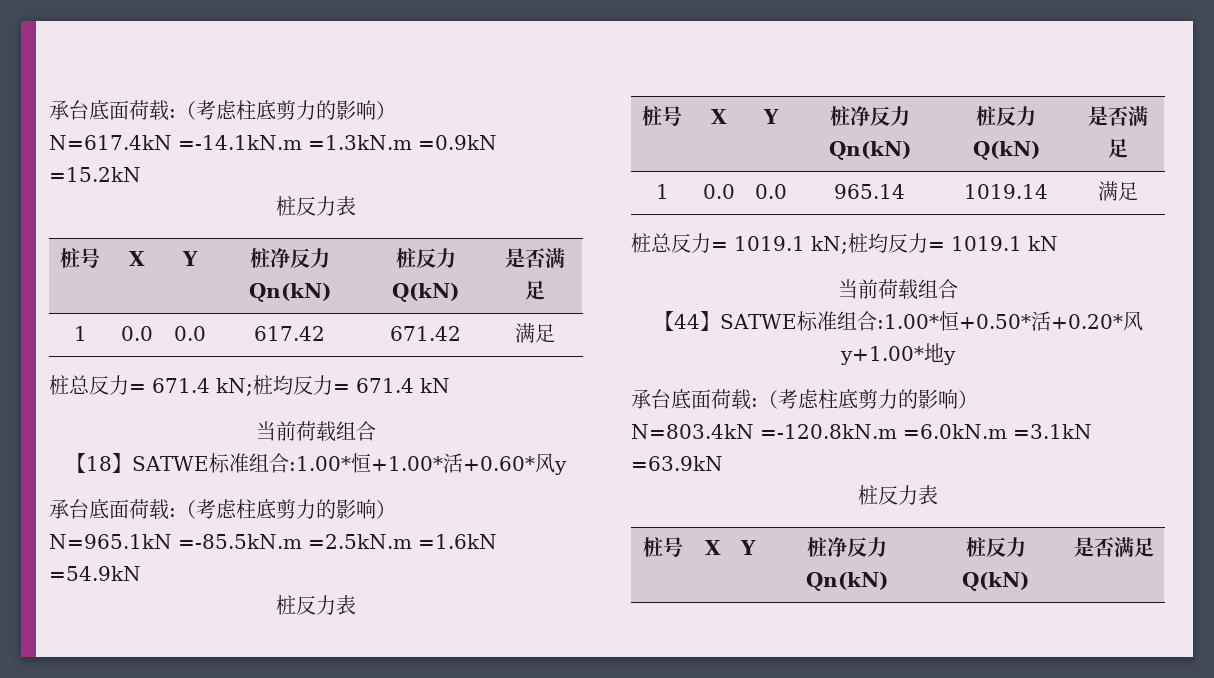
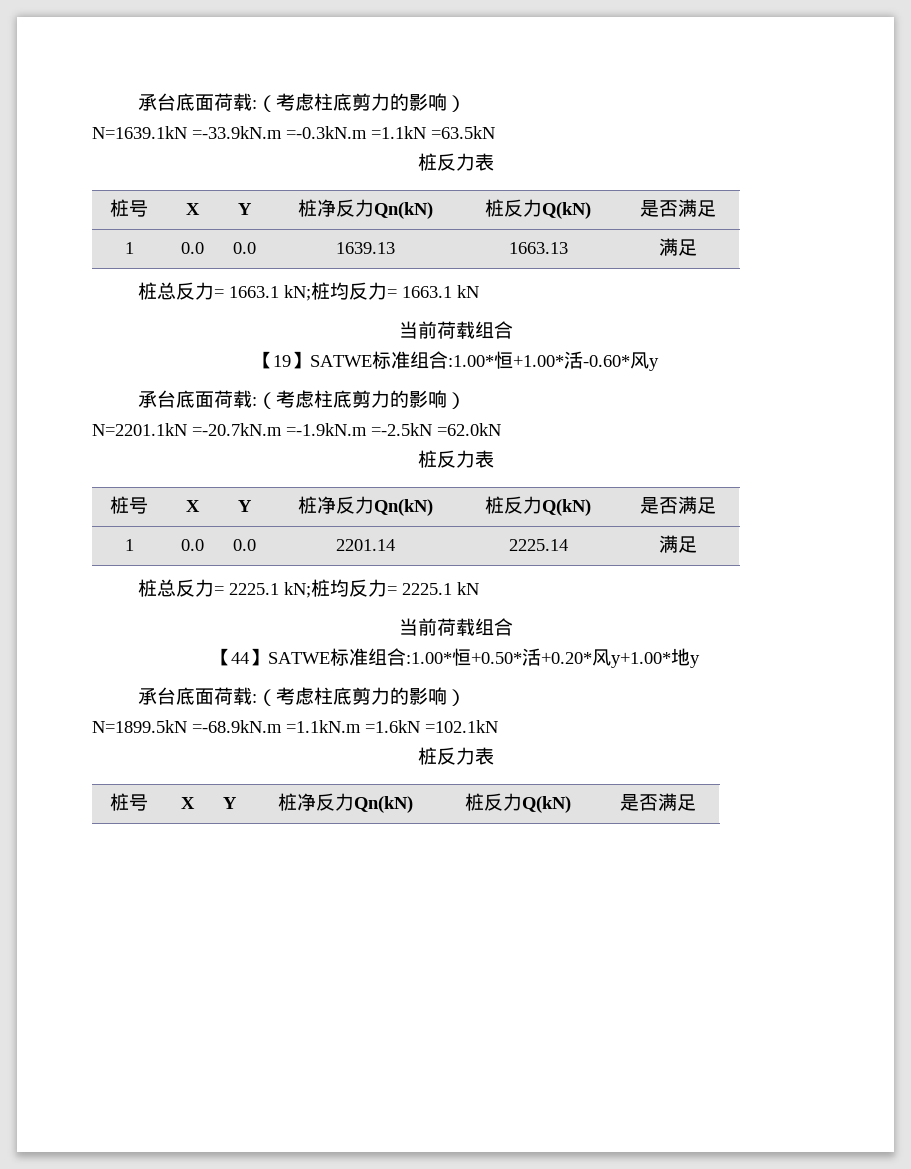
- N=617.4kN =-14.1kN.m =1.3kN.m =0.9kN =15.2kN
+ N=1639.1kN =-33.9kN.m =-0.3kN.m =1.1kN =63.5kN
- 1 | 0.0 | 0.0 | 617.42 | 671.42 | 满足
- 桩总反力= 671.4 kN;桩均反力= 671.4 kN
+ 1 | 0.0 | 0.0 | 1639.13 | 1663.13 | 满足
+ 桩总反力= 1663.1 kN;桩均反力= 1663.1 kN
  当前荷载组合
- 【18】SATWE标准组合:1.00*恒+1.00*活+0.60*风y
+ 【19】SATWE标准组合:1.00*恒+1.00*活-0.60*风y
- N=965.1kN =-85.5kN.m =2.5kN.m =1.6kN =54.9kN
+ N=2201.1kN =-20.7kN.m =-1.9kN.m =-2.5kN =62.0kN
- 1 | 0.0 | 0.0 | 965.14 | 1019.14 | 满足
- 桩总反力= 1019.1 kN;桩均反力= 1019.1 kN
+ 1 | 0.0 | 0.0 | 2201.14 | 2225.14 | 满足
+ 桩总反力= 2225.1 kN;桩均反力= 2225.1 kN
- N=803.4kN =-120.8kN.m =6.0kN.m =3.1kN =63.9kN
+ N=1899.5kN =-68.9kN.m =1.1kN.m =1.6kN =102.1kN

